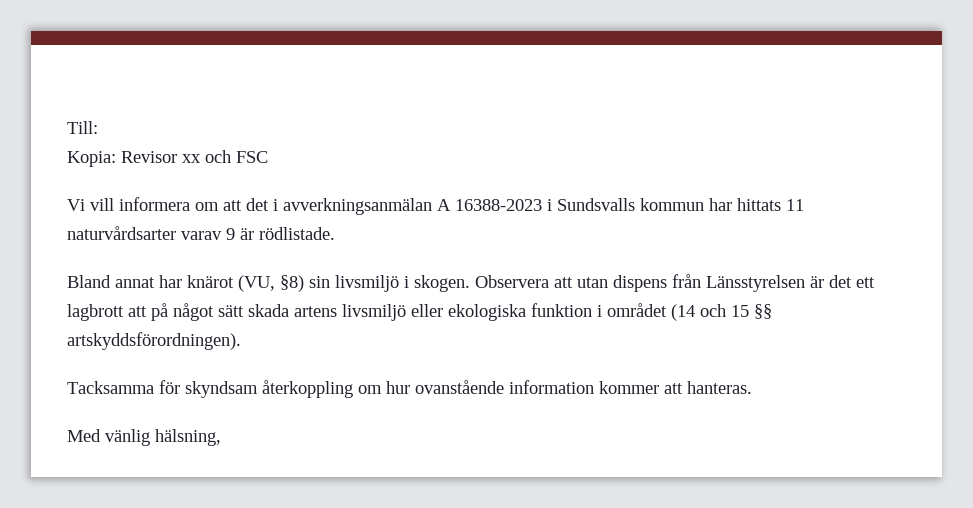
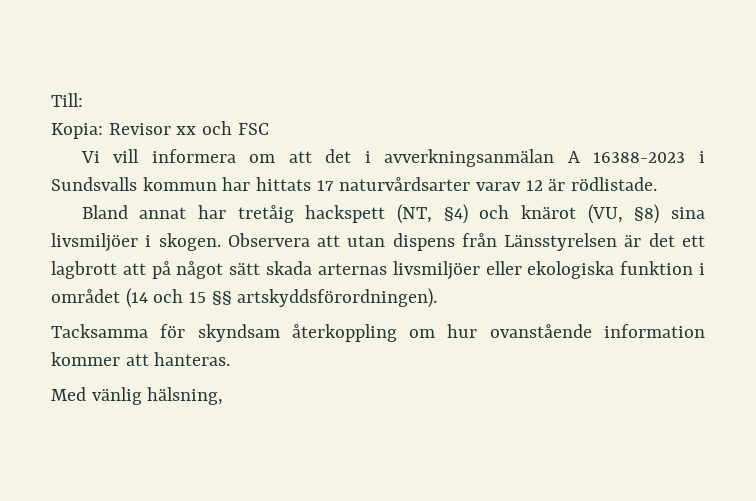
- Vi vill informera om att det i avverkningsanmälan A 16388-2023 i Sundsvalls kommun har hittats 11 naturvårdsarter varav 9 är rödlistade.
+ Vi vill informera om att det i avverkningsanmälan A 16388-2023 i Sundsvalls kommun har hittats 17 naturvårdsarter varav 12 är rödlistade.
- Bland annat har knärot (VU, §8) sin livsmiljö i skogen.
+ Bland annat har tretåig hackspett (NT, §4) och knärot (VU, §8) sina livsmiljöer i skogen.
- Observera att utan dispens från Länsstyrelsen är det ett lagbrott att på något sätt skada artens livsmiljö eller ekologiska funktion i området (14 och 15 §§ artskyddsförordningen).
+ Observera att utan dispens från Länsstyrelsen är det ett lagbrott att på något sätt skada arternas livsmiljöer eller ekologiska funktion i området (14 och 15 §§ artskyddsförordningen).

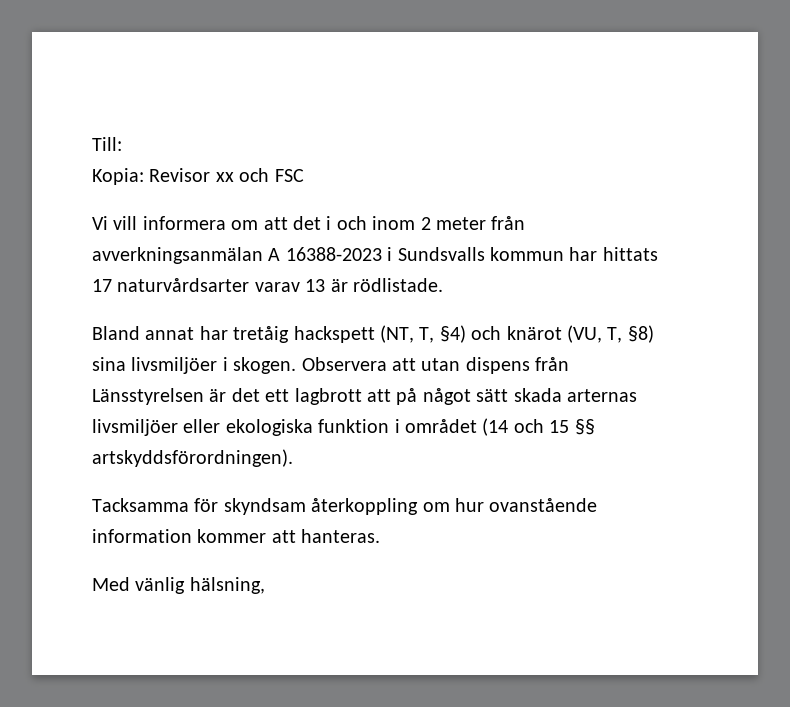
- Vi vill informera om att det i avverkningsanmälan A 16388-2023 i Sundsvalls kommun har hittats 17 naturvårdsarter varav 12 är rödlistade.
+ Vi vill informera om att det i och inom 2 meter från avverkningsanmälan A 16388-2023 i Sundsvalls kommun har hittats 17 naturvårdsarter varav 13 är rödlistade.
- Bland annat har tretåig hackspett (NT, §4) och knärot (VU, §8) sina livsmiljöer i skogen.
+ Bland annat har tretåig hackspett (NT, T, §4) och knärot (VU, T, §8) sina livsmiljöer i skogen.

